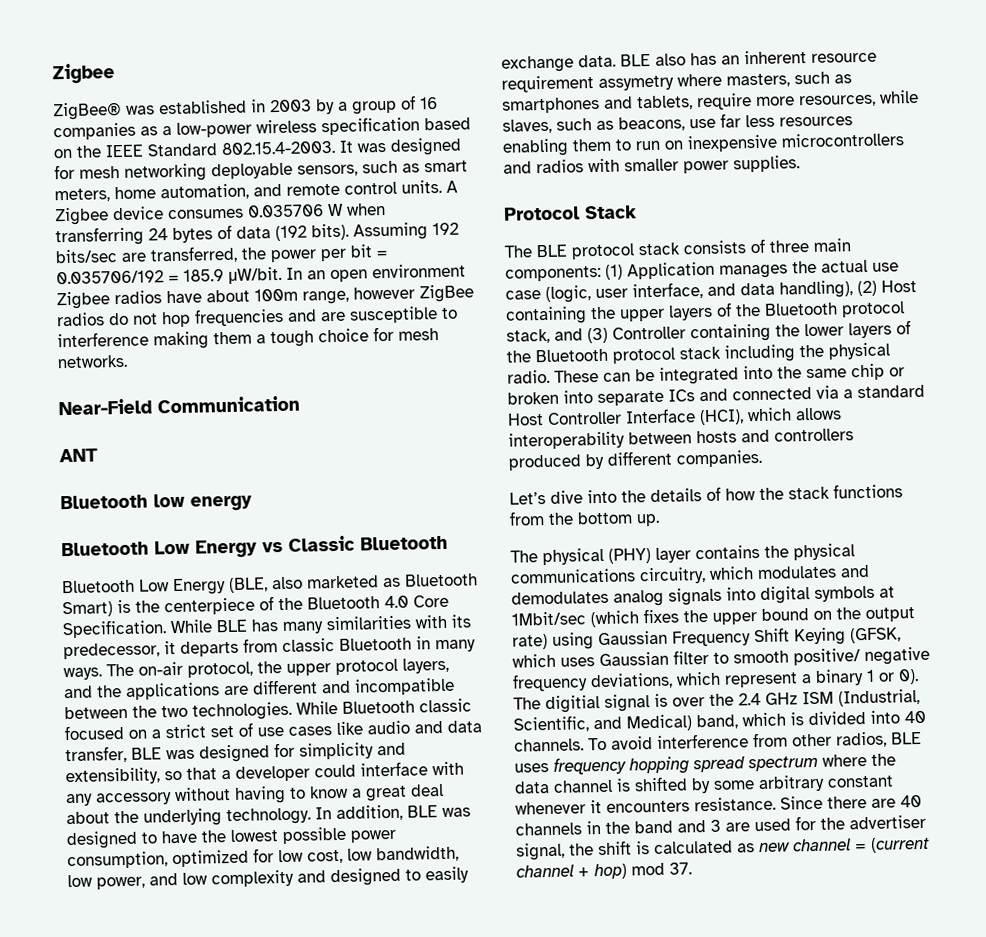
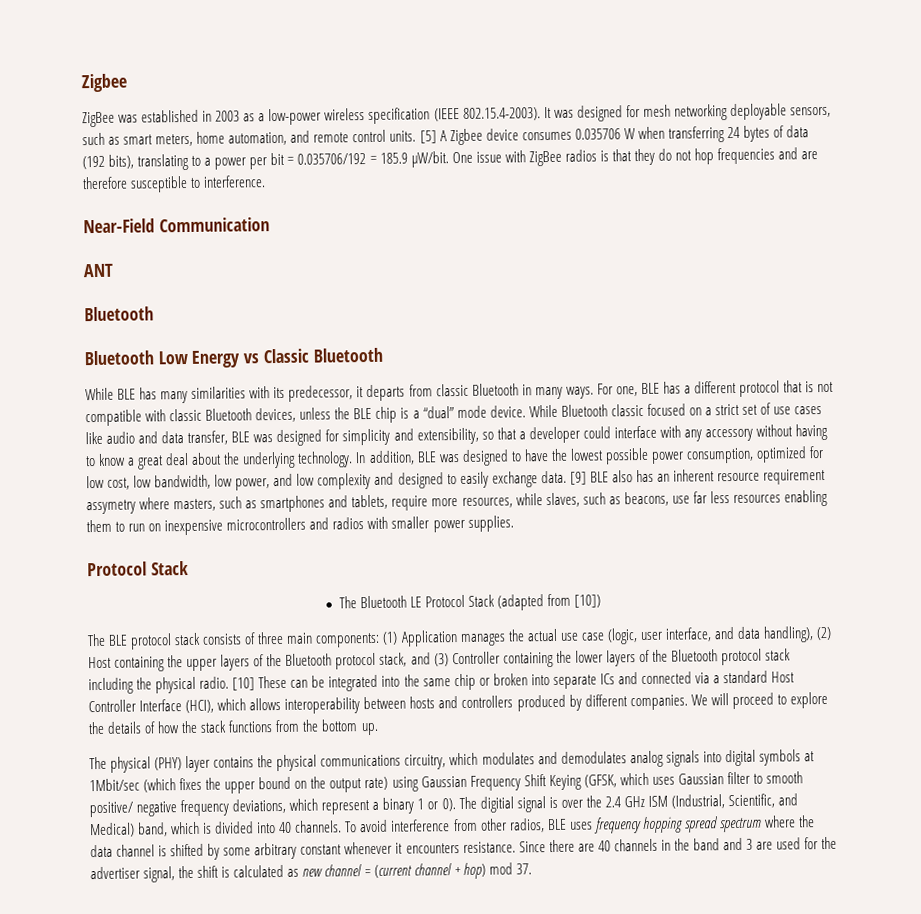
- ZigBee® was established in 2003 by a group of 16 companies as a low-power wireless specification based on the IEEE Standard 802.15.4-2003. It was designed for mesh networking deployable sensors, such as smart meters, home automation, and remote control units.
+ ZigBee was established in 2003 as a low-power wireless specification (IEEE 802.15.4-2003). It was designed for mesh networking deployable sensors, such as smart meters, home automation, and remote control units.
- A Zigbee device consumes 0.035706 W when transferring 24 bytes of data (192 bits). Assuming 192 bits/sec are transferred, the power per bit = 0.035706/192 = 185.9 μW/bit.
+ [5] A Zigbee device consumes 0.035706 W when transferring 24 bytes of data (192 bits), translating to a power per bit = 0.035706/192 = 185.9 μW/bit.
- In an open environment Zigbee radios have about 100m range, however ZigBee radios do not hop frequencies and are susceptible to interference making them a tough choice for mesh networks.
+ One issue with ZigBee radios is that they do not hop frequencies and are therefore susceptible to interference.
  ANT
- Bluetooth low energy
+ Bluetooth
- Bluetooth Low Energy (BLE, also marketed as Bluetooth Smart) is the centerpiece of the Bluetooth 4.0 Core Specification.
- The on-air protocol, the upper protocol layers, and the applications are different and incompatible between the two technologies.
+ For one, BLE has a different protocol that is not compatible with classic Bluetooth devices, unless the BLE chip is a “dual” mode device.
- BLE also has an inherent resource requirement assymetry where masters, such as smartphones and tablets, require more resources, while slaves, such as beacons, use far less resources enabling them to run on inexpensive microcontrollers and radios with smaller power supplies.
+ [9] BLE also has an inherent resource requirement assymetry where masters, such as smartphones and tablets, require more resources, while slaves, such as beacons, use far less resources enabling them to run on inexpensive microcontrollers and radios with smaller power supplies.
+ The Bluetooth LE Protocol Stack (adapted from [10])
- These can be integrated into the same chip or broken into separate ICs and connected via a standard Host Controller Interface (HCI), which allows interoperability between hosts and controllers produced by different companies.
- Let’s dive into the details of how the stack functions from the bottom up.
+ [10] These can be integrated into the same chip or broken into separate ICs and connected via a standard Host Controller Interface (HCI), which allows interoperability between hosts and controllers produced by different companies. We will proceed to explore the details of how the stack functions from the bottom up.

